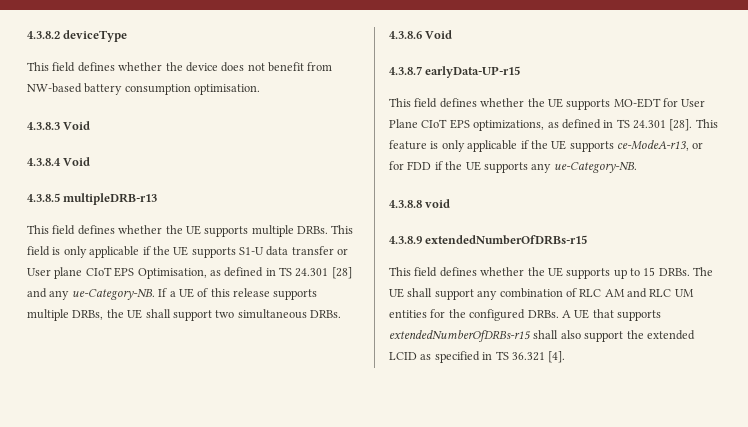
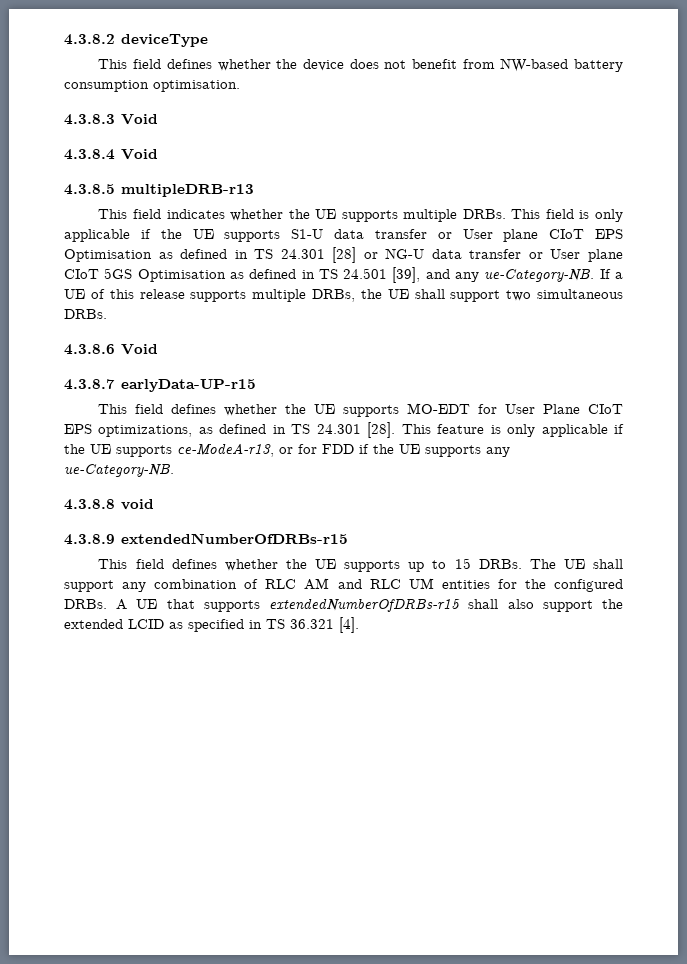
- This field defines whether the UE supports multiple DRBs.
+ This field indicates whether the UE supports multiple DRBs.
- This field is only applicable if the UE supports S1-U data transfer or User plane CIoT EPS Optimisation, as defined in TS 24.301 [28] and any ue-Category-NB.
+ This field is only applicable if the UE supports S1-U data transfer or User plane CIoT EPS Optimisation as defined in TS 24.301 [28] or NG-U data transfer or User plane CIoT 5GS Optimisation as defined in TS 24.501 [39], and any ue-Category-NB.

